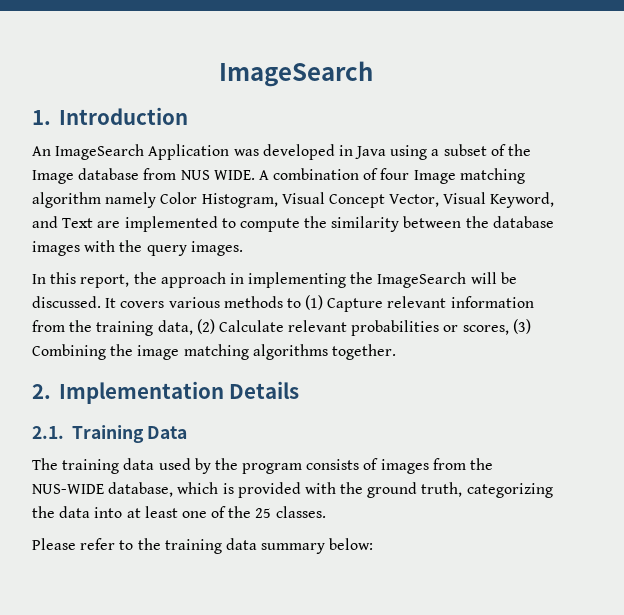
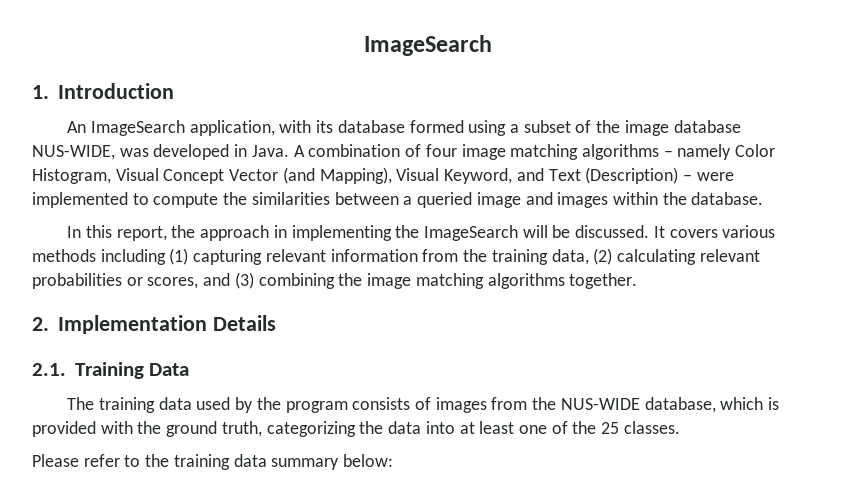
- An ImageSearch Application was developed in Java using a subset of the Image database from NUS WIDE. A combination of four Image matching algorithm namely Color Histogram, Visual Concept Vector, Visual Keyword, and Text are implemented to compute the similarity between the database images with the query images.
+ An ImageSearch application, with its database formed using a subset of the image database NUS-WIDE, was developed in Java. A combination of four image matching algorithms – namely Color Histogram, Visual Concept Vector (and Mapping), Visual Keyword, and Text (Description) – were implemented to compute the similarities between a queried image and images within the database.
- It covers various methods to (1) Capture relevant information from the training data, (2) Calculate relevant probabilities or scores, (3) Combining the image matching algorithms together.
+ It covers various methods including (1) capturing relevant information from the training data, (2) calculating relevant probabilities or scores, and (3) combining the image matching algorithms together.

